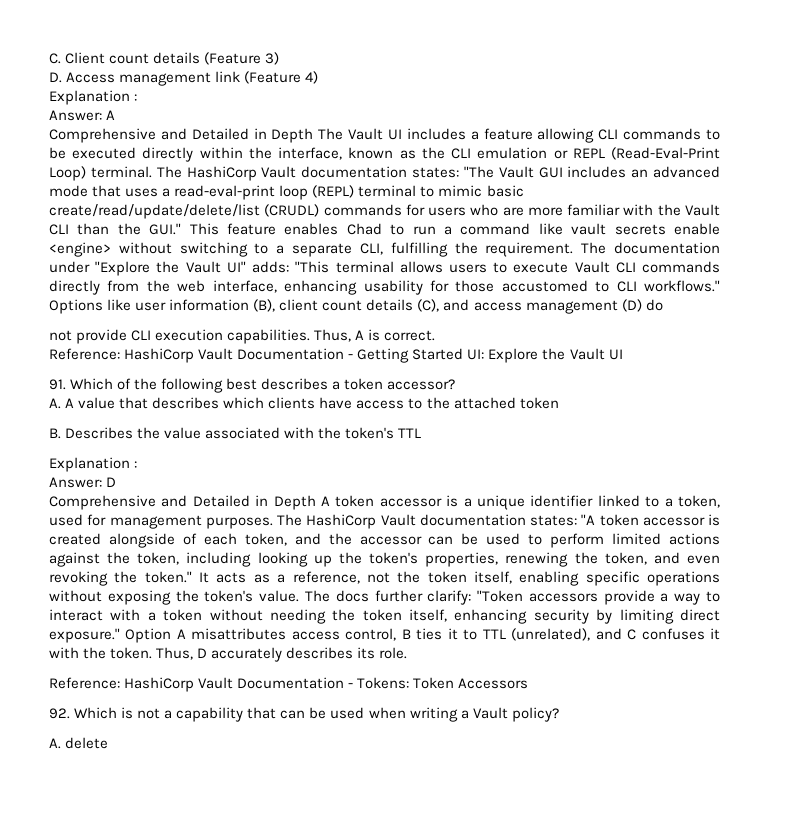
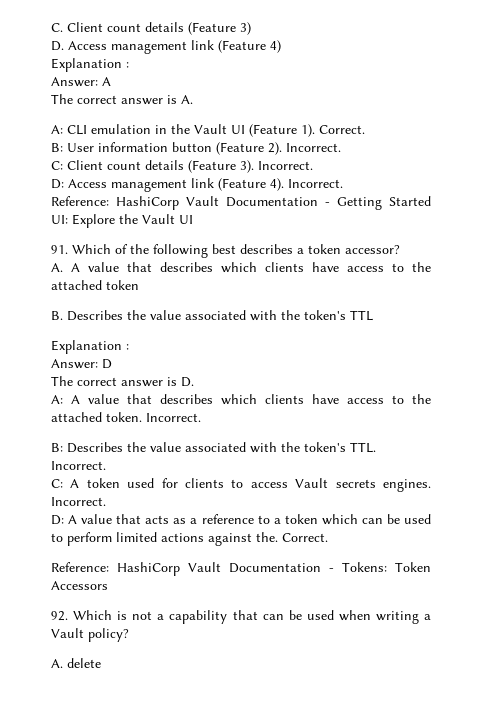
- Comprehensive and Detailed in Depth The Vault UI includes a feature allowing CLI commands to be executed directly within the interface, known as the CLI emulation or REPL (Read-Eval-Print Loop) terminal. The HashiCorp Vault documentation states: "The Vault GUI includes an advanced mode that uses a read-eval-print loop (REPL) terminal to mimic basic create/read/update/delete/list (CRUDL) commands for users who are more familiar with the Vault CLI than the GUI." This feature enables Chad to run a command like vault secrets enable <engine> without switching to a separate CLI, fulfilling the requirement. The documentation under "Explore the Vault UI" adds: "This terminal allows users to execute Vault CLI commands directly from the web interface, enhancing usability for those accustomed to CLI workflows." Options like user information (B), client count details (C), and access management (D) do
- not provide CLI execution capabilities. Thus, A is correct.
+ The correct answer is A.
+ A: CLI emulation in the Vault UI (Feature 1). Correct.
+ B: User information button (Feature 2). Incorrect.
+ C: Client count details (Feature 3). Incorrect.
+ D: Access management link (Feature 4). Incorrect.
- Comprehensive and Detailed in Depth A token accessor is a unique identifier linked to a token, used for management purposes. The HashiCorp Vault documentation states: "A token accessor is created alongside of each token, and the accessor can be used to perform limited actions against the token, including looking up the token's properties, renewing the token, and even revoking the token." It acts as a reference, not the token itself, enabling specific operations without exposing the token's value. The docs further clarify: "Token accessors provide a way to interact with a token without needing the token itself, enhancing security by limiting direct exposure." Option A misattributes access control, B ties it to TTL (unrelated), and C confuses it with the token. Thus, D accurately describes its role.
+ The correct answer is D.
+ A: A value that describes which clients have access to the attached token. Incorrect.
+ B: Describes the value associated with the token's TTL. Incorrect.
+ C: A token used for clients to access Vault secrets engines. Incorrect.
+ D: A value that acts as a reference to a token which can be used to perform limited actions against the. Correct.

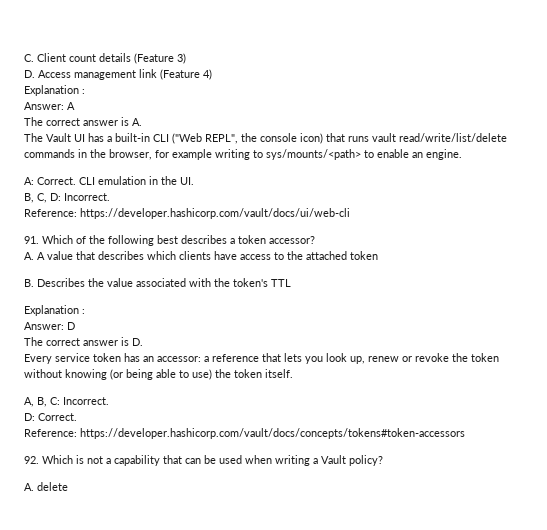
- A: CLI emulation in the Vault UI (Feature 1). Correct.
- B: User information button (Feature 2). Incorrect.
- C: Client count details (Feature 3). Incorrect.
- D: Access management link (Feature 4). Incorrect.
- Reference: HashiCorp Vault Documentation - Getting Started UI: Explore the Vault UI
+ The Vault UI has a built-in CLI ("Web REPL", the console icon) that runs vault read/write/list/delete commands in the browser, for example writing to sys/mounts/<path> to enable an engine.
+ A: Correct. CLI emulation in the UI.
+ B, C, D: Incorrect.
+ Reference: https://developer.hashicorp.com/vault/docs/ui/web-cli
- A: A value that describes which clients have access to the attached token. Incorrect.
- B: Describes the value associated with the token's TTL. Incorrect.
- C: A token used for clients to access Vault secrets engines. Incorrect.
- D: A value that acts as a reference to a token which can be used to perform limited actions against the. Correct.
- Reference: HashiCorp Vault Documentation - Tokens: Token Accessors
+ Every service token has an accessor: a reference that lets you look up, renew or revoke the token without knowing (or being able to use) the token itself.
+ A, B, C: Incorrect.
+ D: Correct.
+ Reference: https://developer.hashicorp.com/vault/docs/concepts/tokens#token-accessors

